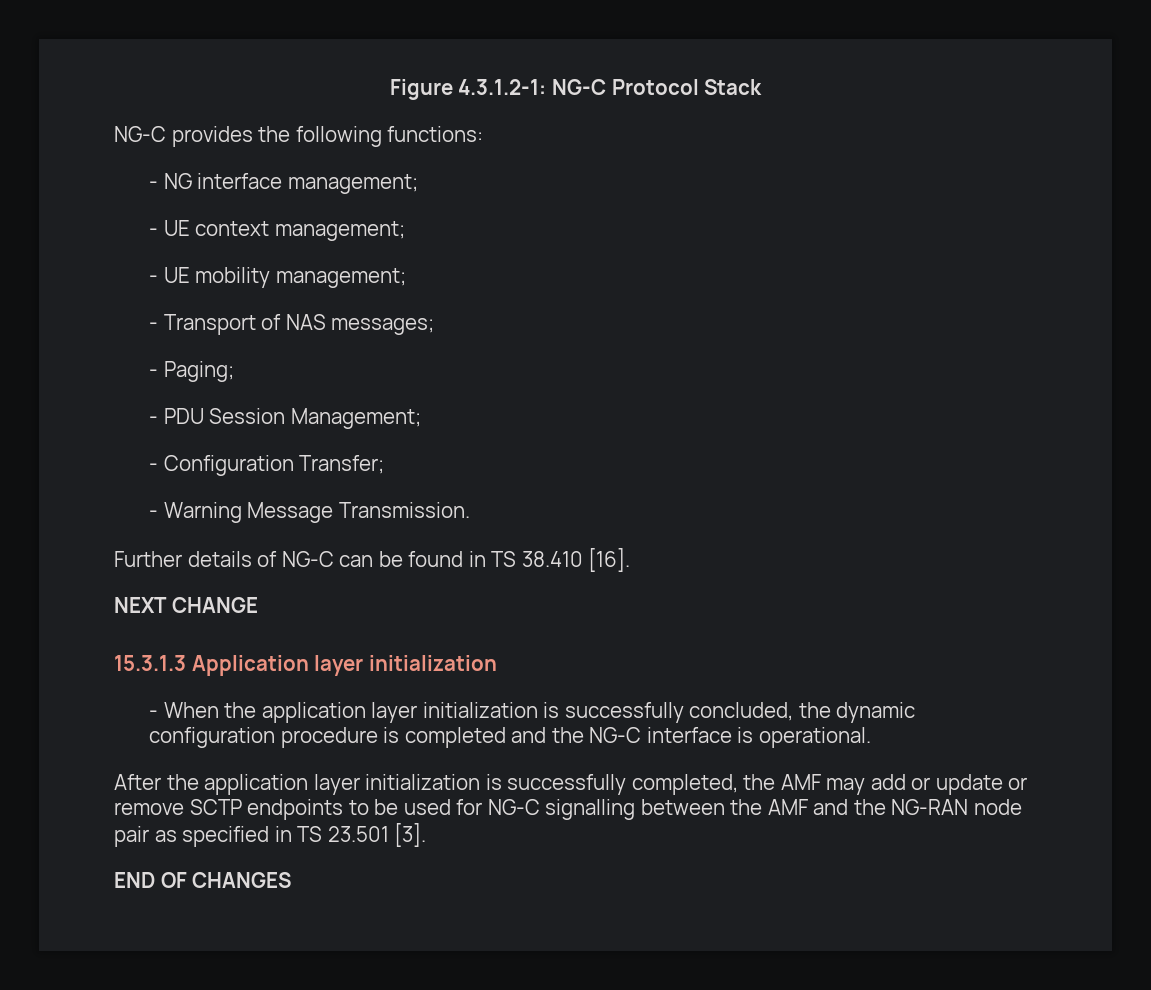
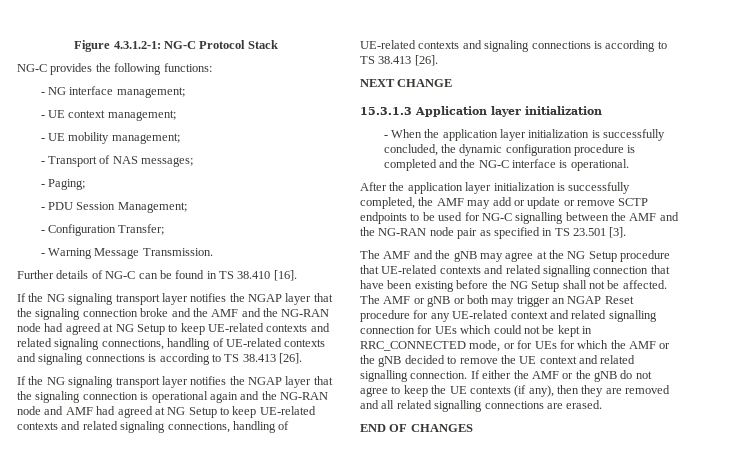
+ If the NG signaling transport layer notifies the NGAP layer that the signaling connection broke and the AMF and the NG-RAN node had agreed at NG Setup to keep UE-related contexts and related signaling connections, handling of UE-related contexts and signaling connections is according to TS 38.413 [26].
+ If the NG signaling transport layer notifies the NGAP layer that the signaling connection is operational again and the NG-RAN node and AMF had agreed at NG Setup to keep UE-related contexts and related signaling connections, handling of UE-related contexts and signaling connections is according to TS 38.413 [26].
+ The AMF and the gNB may agree at the NG Setup procedure that UE-related contexts and related signalling connection that have been existing before the NG Setup shall not be affected. The AMF or gNB or both may trigger an NGAP Reset procedure for any UE-related context and related signalling connection for UEs which could not be kept in RRC_CONNECTED mode, or for UEs for which the AMF or the gNB decided to remove the UE context and related signalling connection. If either the AMF or the gNB do not agree to keep the UE contexts (if any), then they are removed and all related signalling connections are erased.

